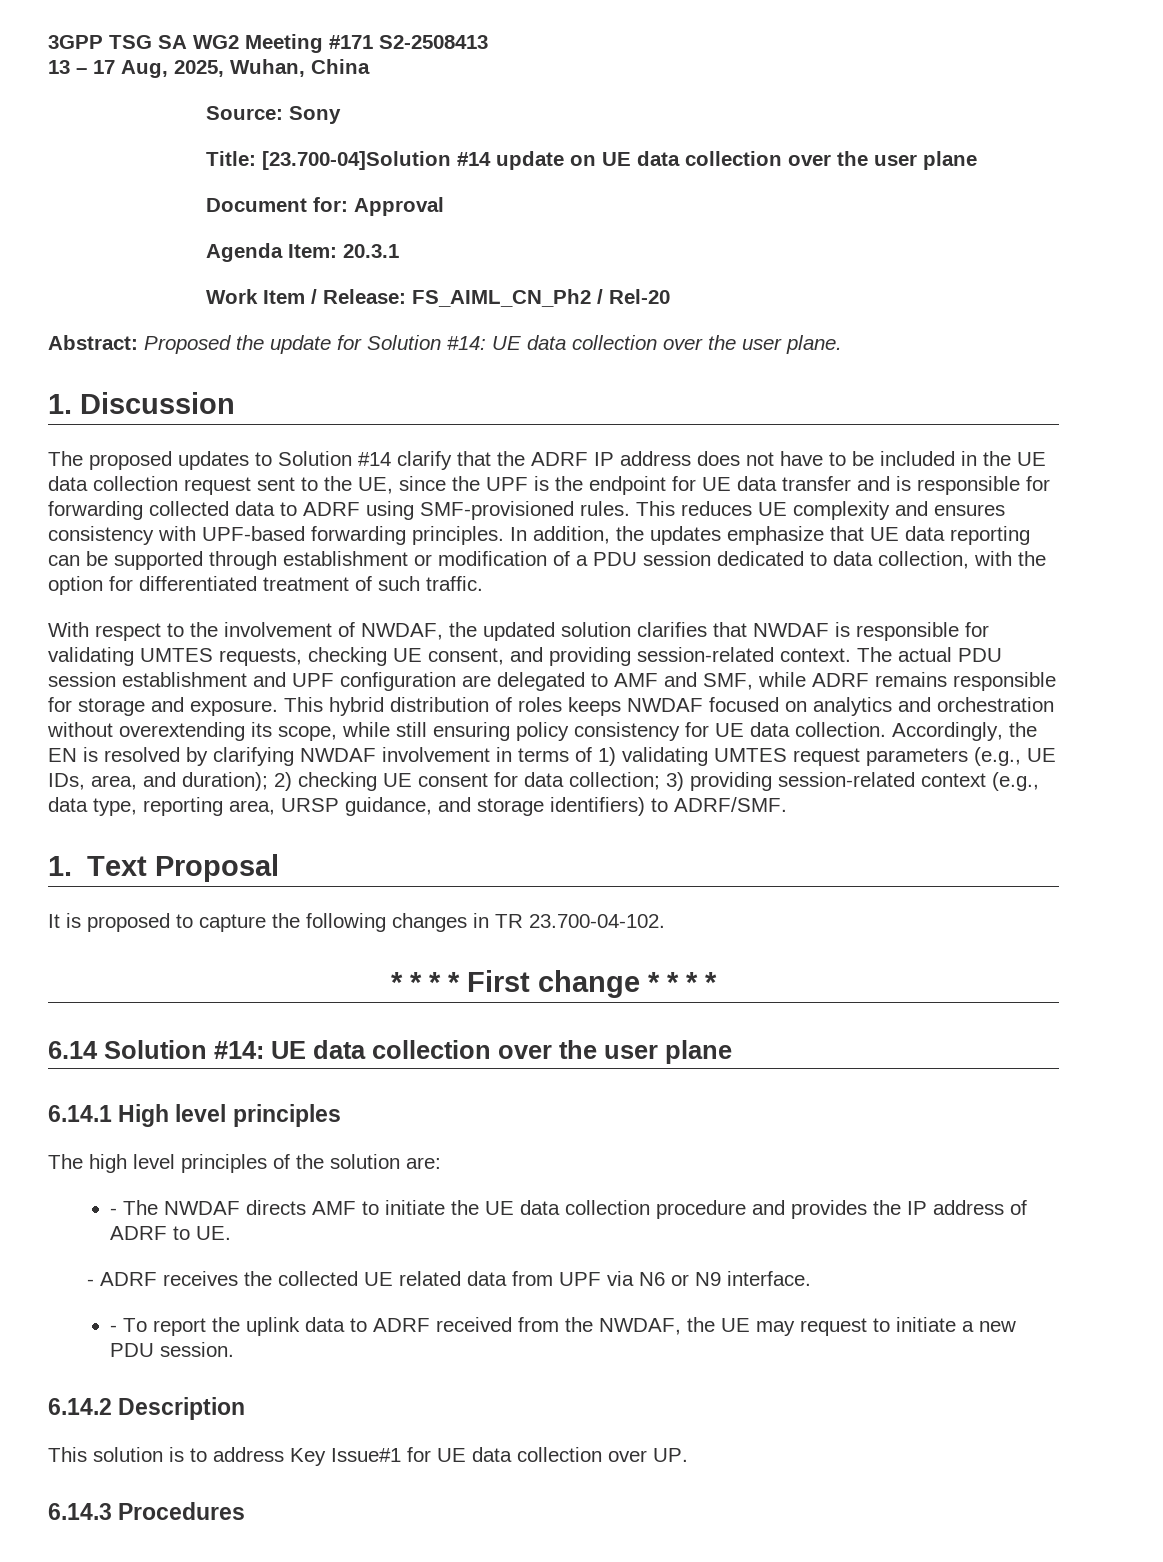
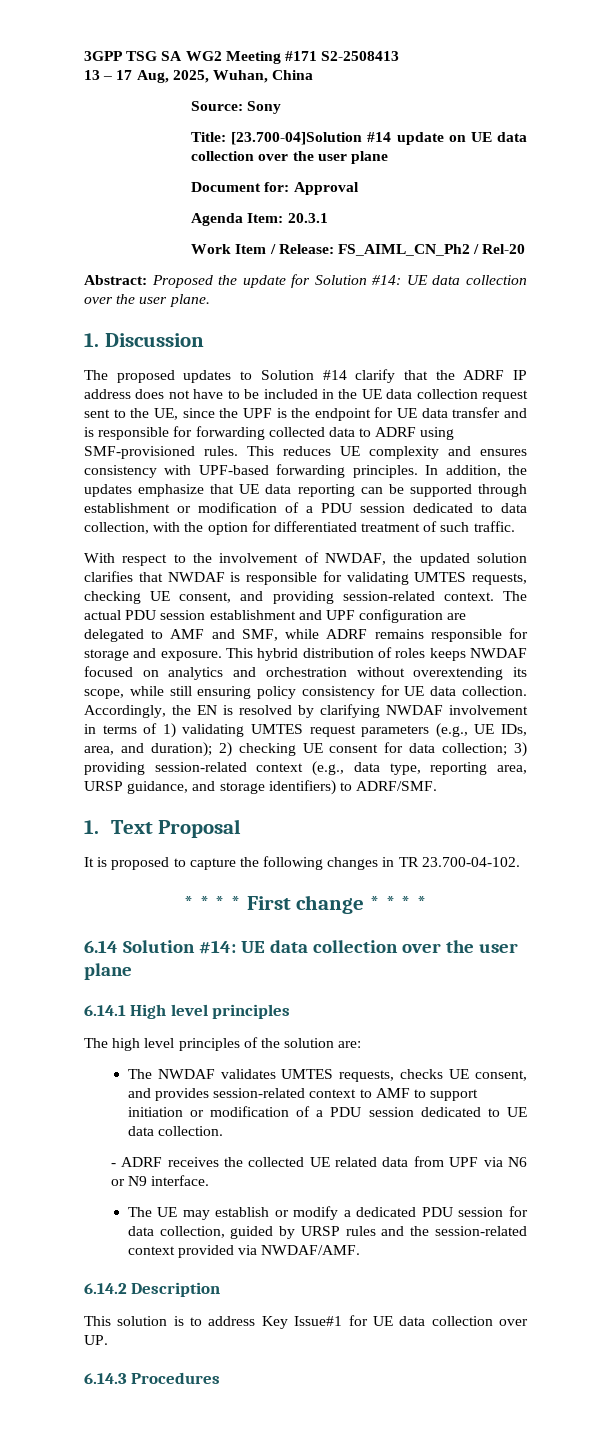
- - The NWDAF directs AMF to initiate the UE data collection procedure and provides the IP address of ADRF to UE.
+ The NWDAF validates UMTES requests, checks UE consent, and provides session-related context to AMF to support initiation or modification of a PDU session dedicated to UE data collection.
- - To report the uplink data to ADRF received from the NWDAF, the UE may request to initiate a new PDU session.
+ The UE may establish or modify a dedicated PDU session for data collection, guided by URSP rules and the session-related context provided via NWDAF/AMF.

